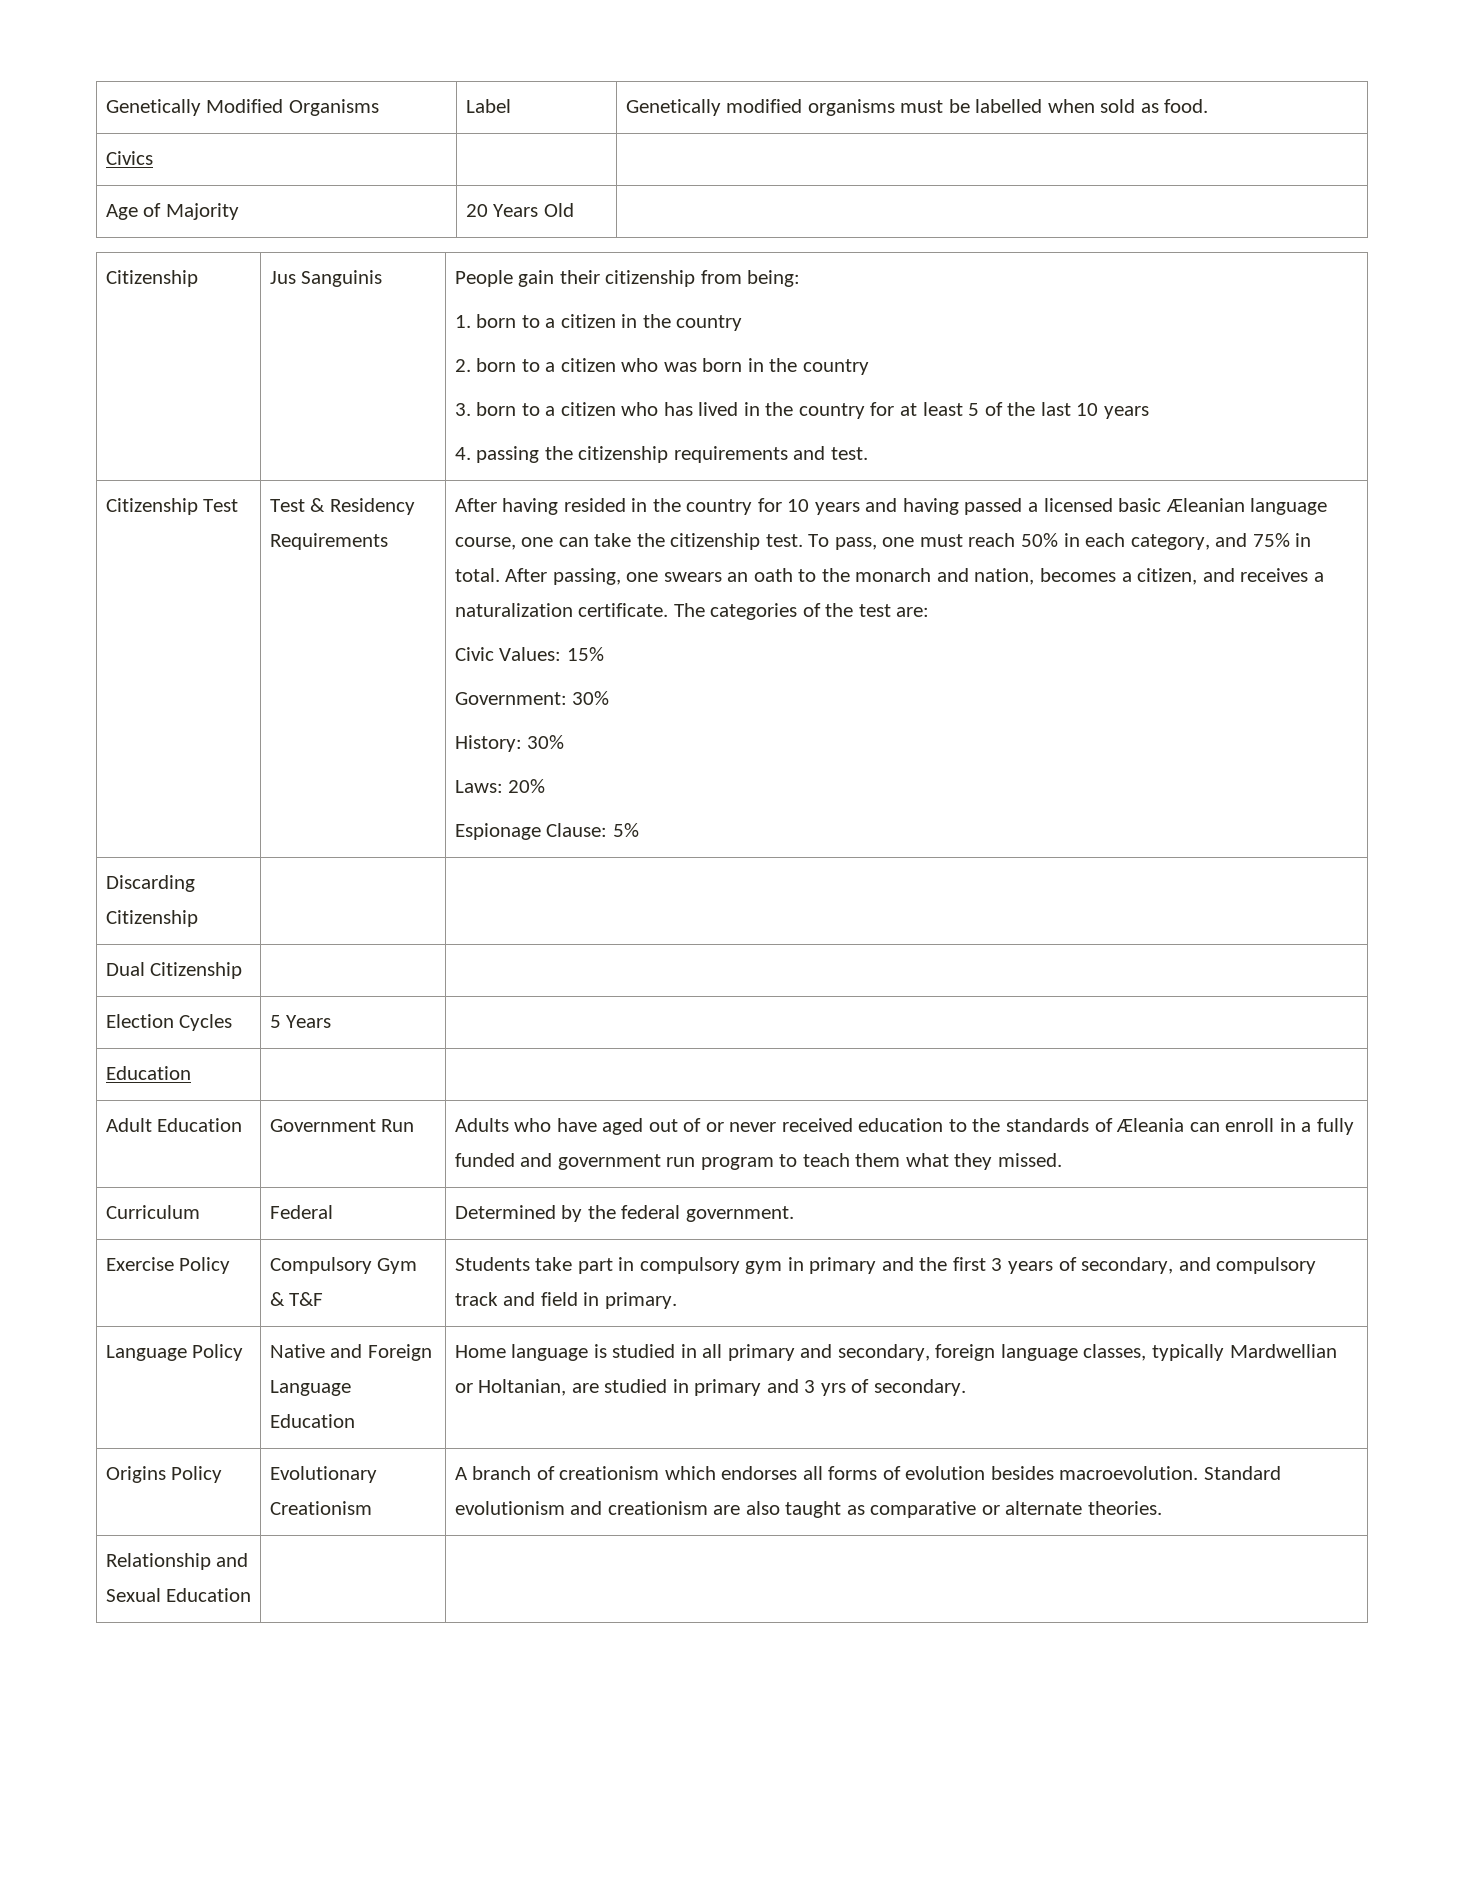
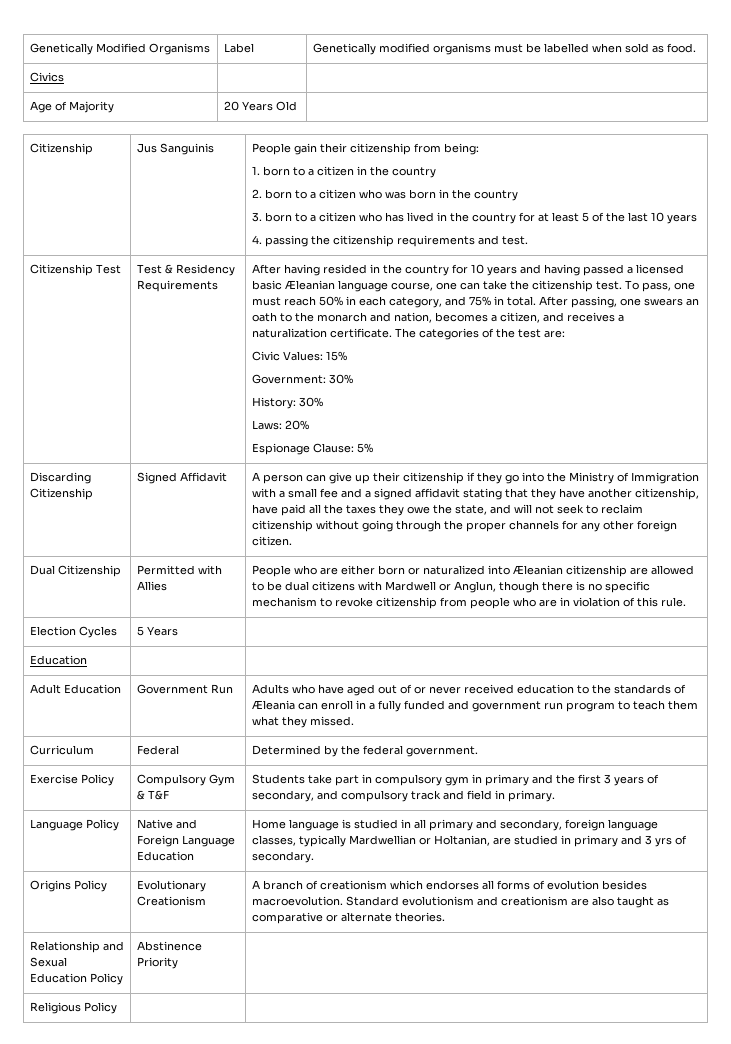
- Dual Citizenship | |
+ Signed Affidavit | A person can give up their citizenship if they go into the Ministry of Immigration with a small fee and a signed affidavit stating that they have another citizenship, have paid all the taxes they owe the state, and will not seek to reclaim citizenship without going through the proper channels for any other foreign citizen.
+ Dual Citizenship | Permitted with Allies | People who are either born or naturalized into Æleanian citizenship are allowed to be dual citizens with Mardwell or Anglun, though there is no specific mechanism to revoke citizenship from people who are in violation of this rule.
- Relationship and Sexual Education | |
+ Relationship and Sexual Education Policy | Abstinence Priority |
+ Religious Policy | |

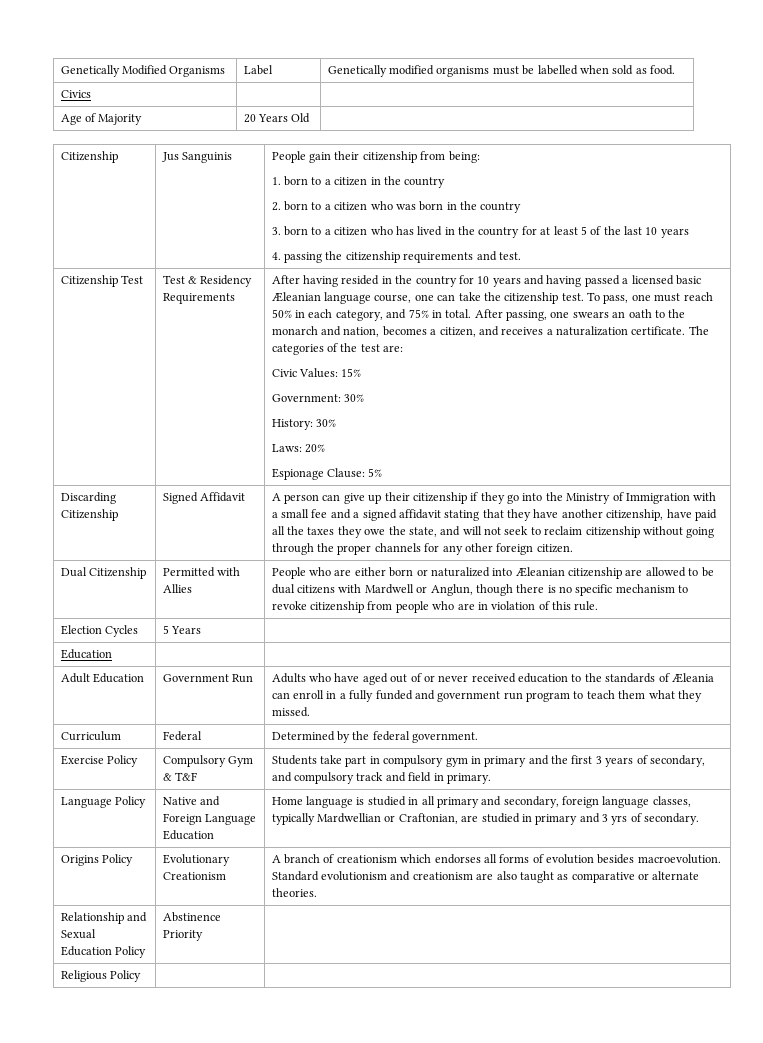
- Language Policy | Native and Foreign Language Education | Home language is studied in all primary and secondary, foreign language classes, typically Mardwellian or Holtanian, are studied in primary and 3 yrs of secondary.
+ Language Policy | Native and Foreign Language Education | Home language is studied in all primary and secondary, foreign language classes, typically Mardwellian or Craftonian, are studied in primary and 3 yrs of secondary.

